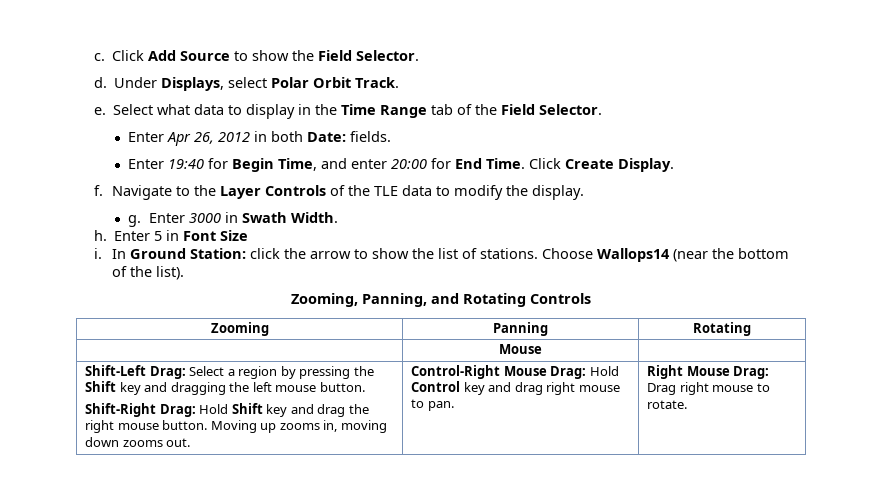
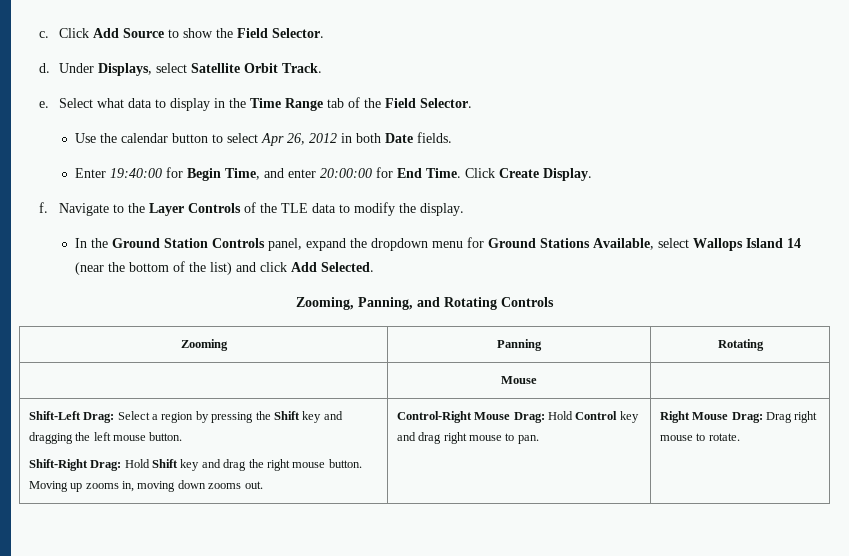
- Under Displays, select Polar Orbit Track.
+ Under Displays, select Satellite Orbit Track.
- Enter Apr 26, 2012 in both Date: fields.
+ Use the calendar button to select Apr 26, 2012 in both Date fields.
- Enter 19:40 for Begin Time, and enter 20:00 for End Time.
+ Enter 19:40:00 for Begin Time, and enter 20:00:00 for End Time.
- g. Enter 3000 in Swath Width.
- h. Enter 5 in Font Size
- i. In Ground Station: click the arrow to show the list of stations. Choose Wallops14 (near the bottom of the list).
+ In the Ground Station Controls panel, expand the dropdown menu for Ground Stations Available, select Wallops Island 14 (near the bottom of the list) and click Add Selected.

